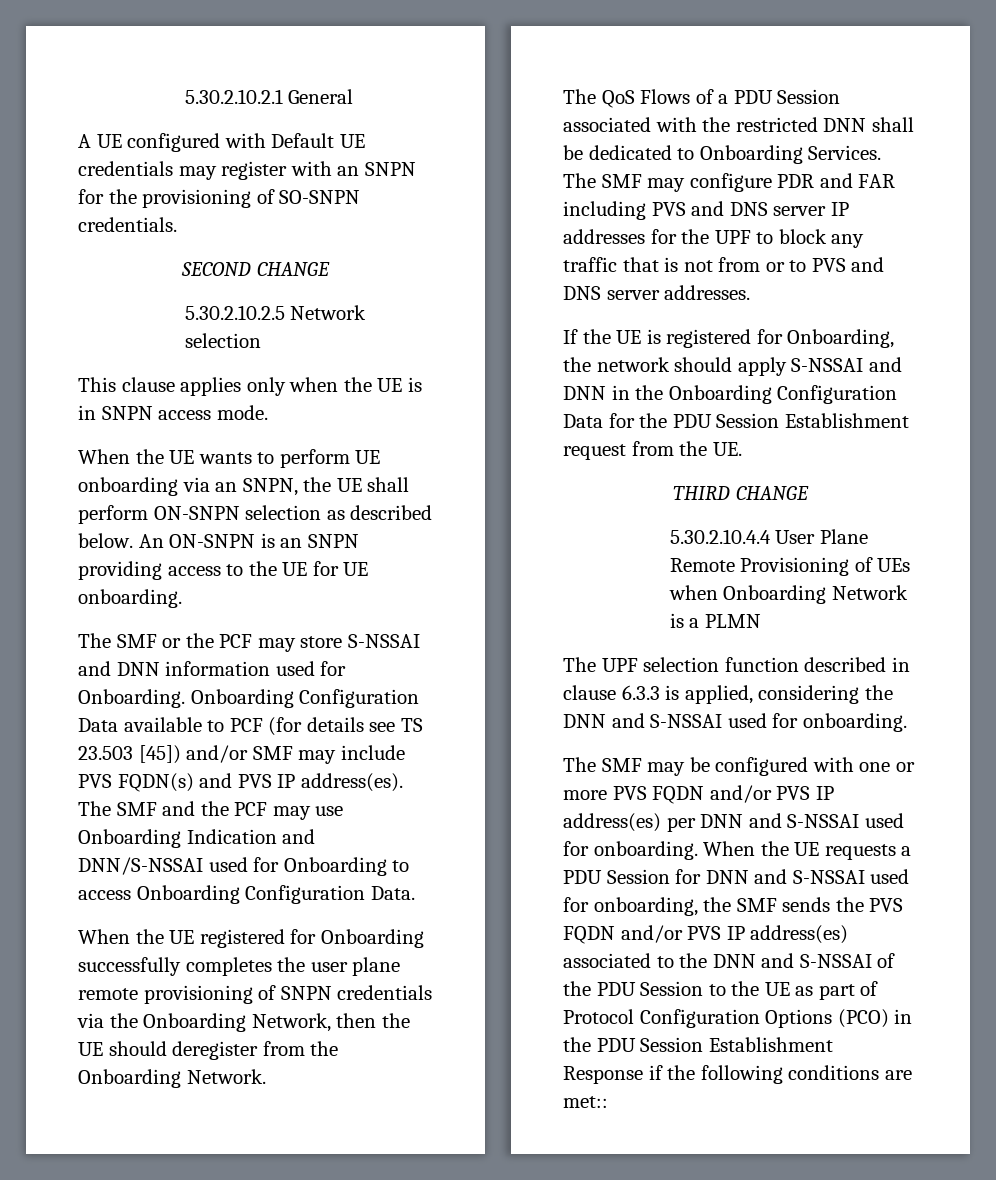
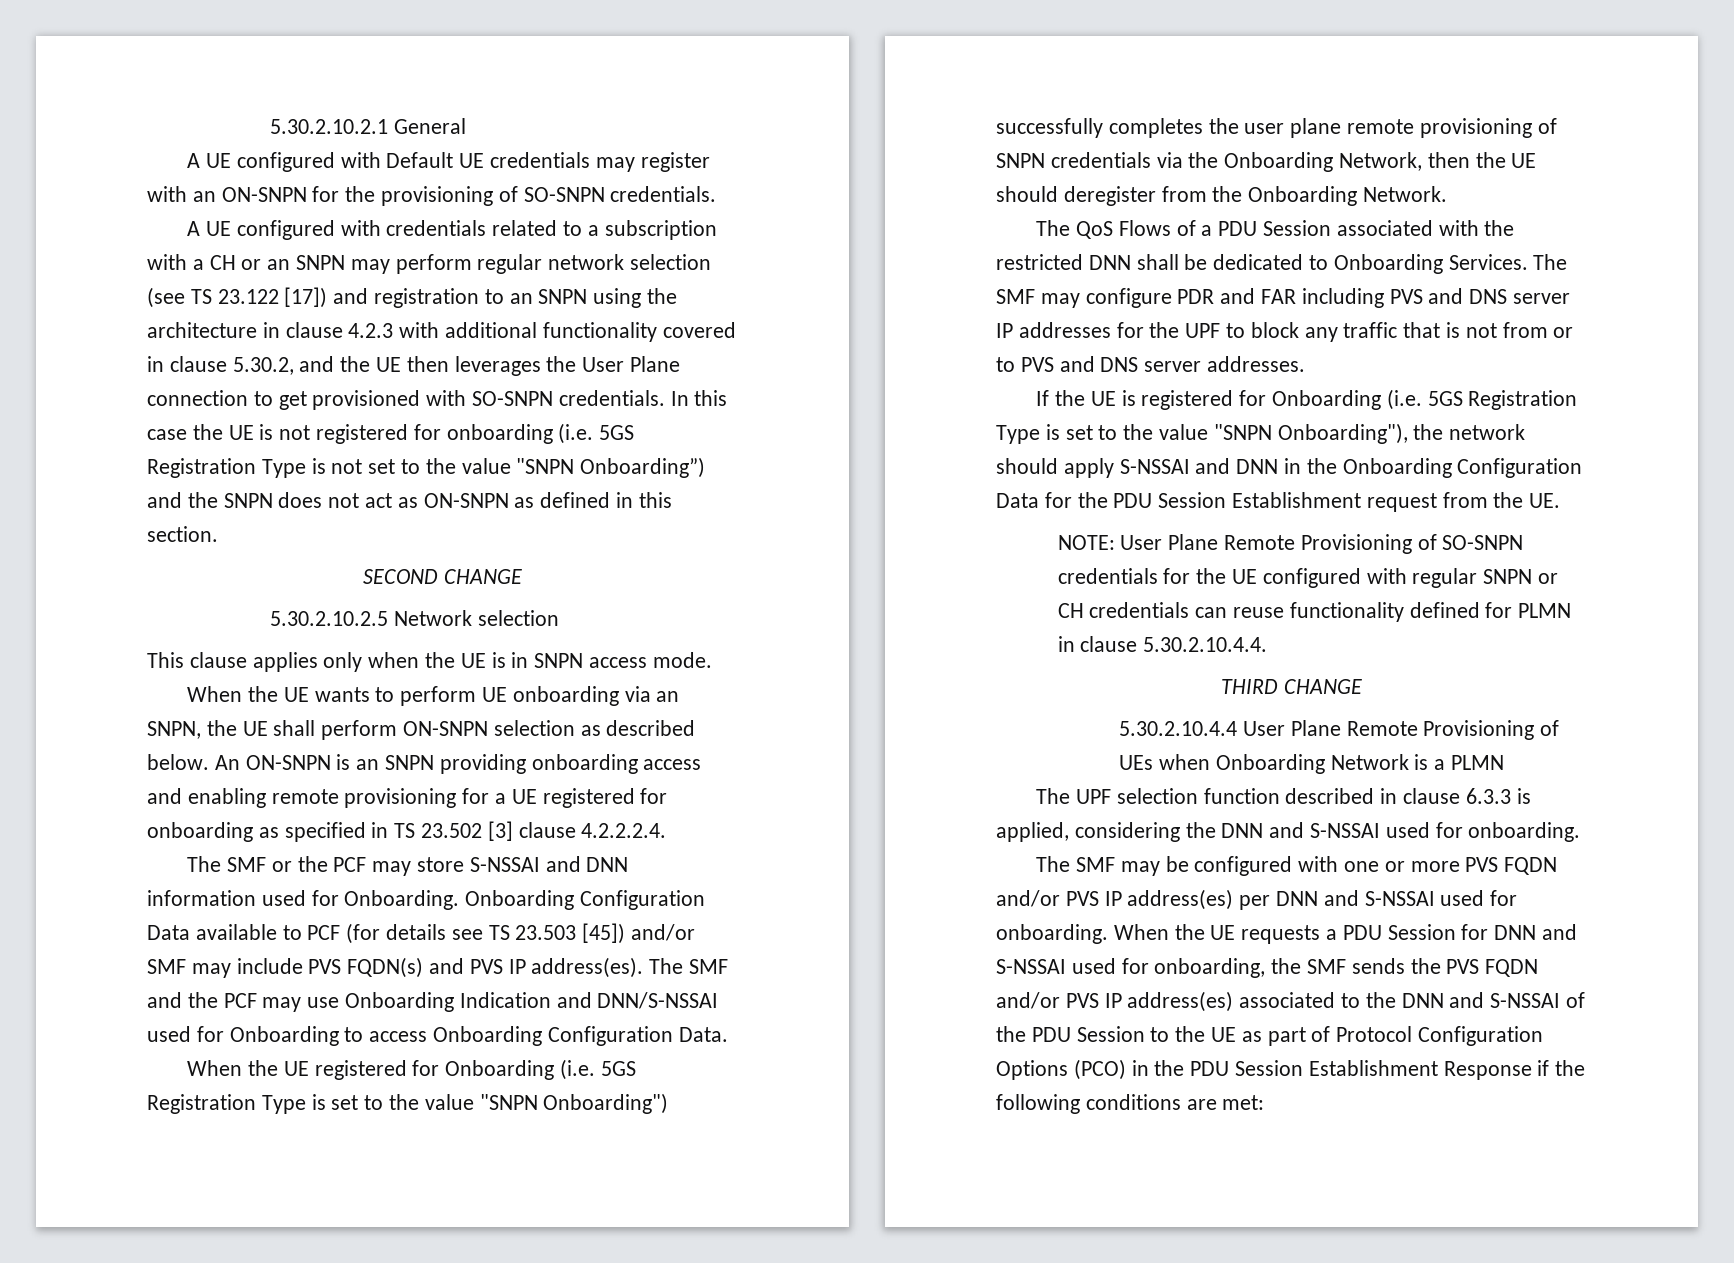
- A UE configured with Default UE credentials may register with an SNPN for the provisioning of SO-SNPN credentials.
+ A UE configured with Default UE credentials may register with an ON-SNPN for the provisioning of SO-SNPN credentials.
+ A UE configured with credentials related to a subscription with a CH or an SNPN may perform regular network selection (see TS 23.122 [17]) and registration to an SNPN using the architecture in clause 4.2.3 with additional functionality covered in clause 5.30.2, and the UE then leverages the User Plane connection to get provisioned with SO-SNPN credentials. In this case the UE is not registered for onboarding (i.e. 5GS Registration Type is not set to the value "SNPN Onboarding”) and the SNPN does not act as ON-SNPN as defined in this section.
- An ON-SNPN is an SNPN providing access to the UE for UE onboarding.
+ An ON-SNPN is an SNPN providing onboarding access and enabling remote provisioning for a UE registered for onboarding as specified in TS 23.502 [3] clause 4.2.2.2.4.
- When the UE registered for Onboarding successfully completes the user plane remote provisioning of SNPN credentials via the Onboarding Network, then the UE should deregister from the Onboarding Network.
+ When the UE registered for Onboarding (i.e. 5GS Registration Type is set to the value "SNPN Onboarding") successfully completes the user plane remote provisioning of SNPN credentials via the Onboarding Network, then the UE should deregister from the Onboarding Network.
- If the UE is registered for Onboarding, the network should apply S-NSSAI and DNN in the Onboarding Configuration Data for the PDU Session Establishment request from the UE.
+ If the UE is registered for Onboarding (i.e. 5GS Registration Type is set to the value "SNPN Onboarding"), the network should apply S-NSSAI and DNN in the Onboarding Configuration Data for the PDU Session Establishment request from the UE.
+ NOTE: User Plane Remote Provisioning of SO-SNPN credentials for the UE configured with regular SNPN or CH credentials can reuse functionality defined for PLMN in clause 5.30.2.10.4.4.
- When the UE requests a PDU Session for DNN and S-NSSAI used for onboarding, the SMF sends the PVS FQDN and/or PVS IP address(es) associated to the DNN and S-NSSAI of the PDU Session to the UE as part of Protocol Configuration Options (PCO) in the PDU Session Establishment Response if the following conditions are met::
+ When the UE requests a PDU Session for DNN and S-NSSAI used for onboarding, the SMF sends the PVS FQDN and/or PVS IP address(es) associated to the DNN and S-NSSAI of the PDU Session to the UE as part of Protocol Configuration Options (PCO) in the PDU Session Establishment Response if the following conditions are met:

